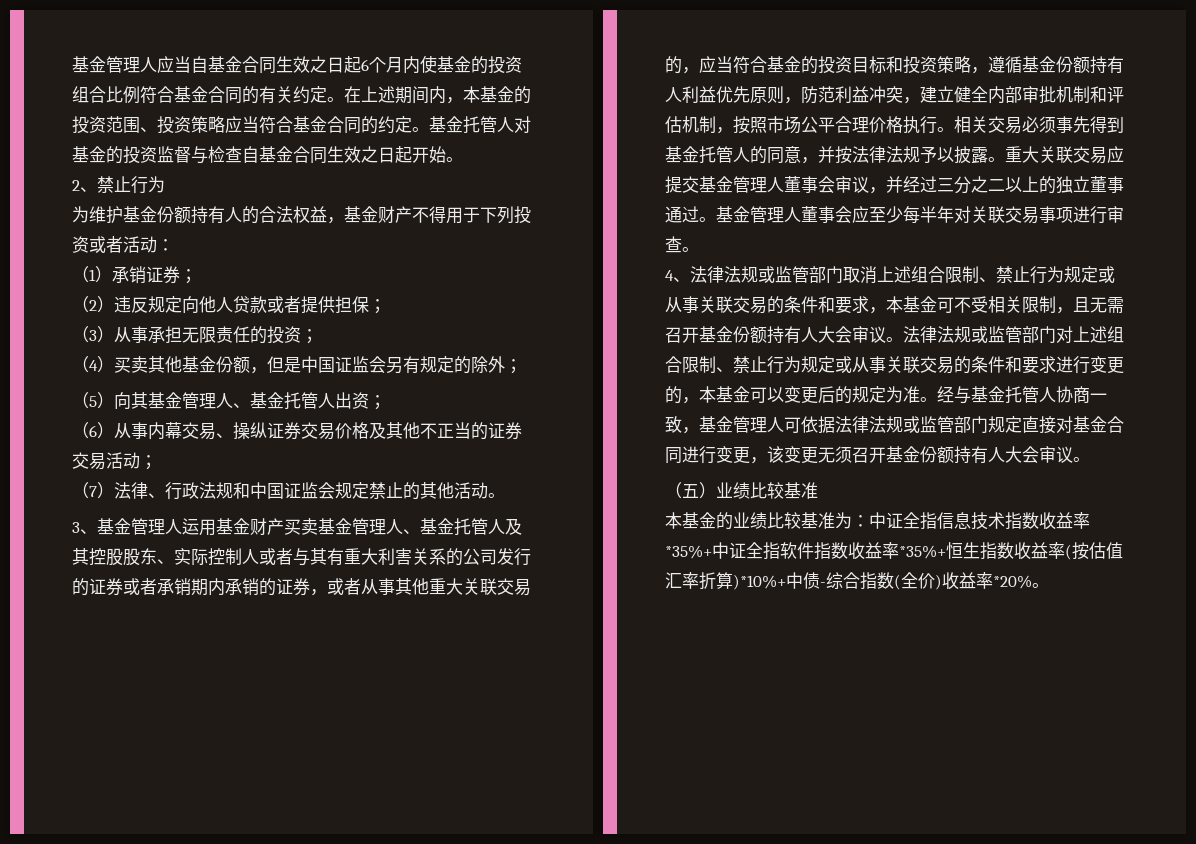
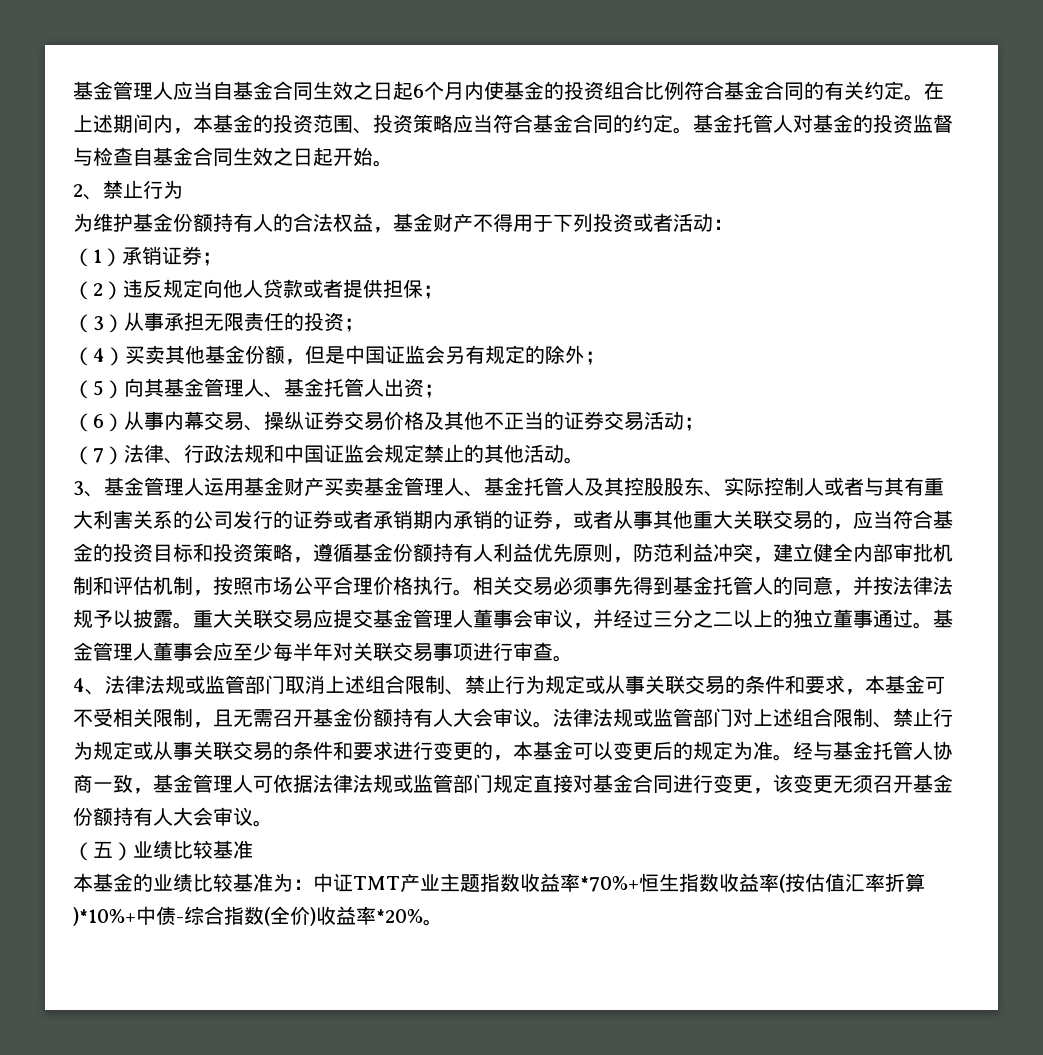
- 本基金的业绩比较基准为：中证全指信息技术指数收益率*35%+中证全指软件指数收益率*35%+恒生指数收益率(按估值汇率折算)*10%+中债-综合指数(全价)收益率*20%。
+ 本基金的业绩比较基准为：中证TMT产业主题指数收益率*70%+恒生指数收益率(按估值汇率折算)*10%+中债-综合指数(全价)收益率*20%。

